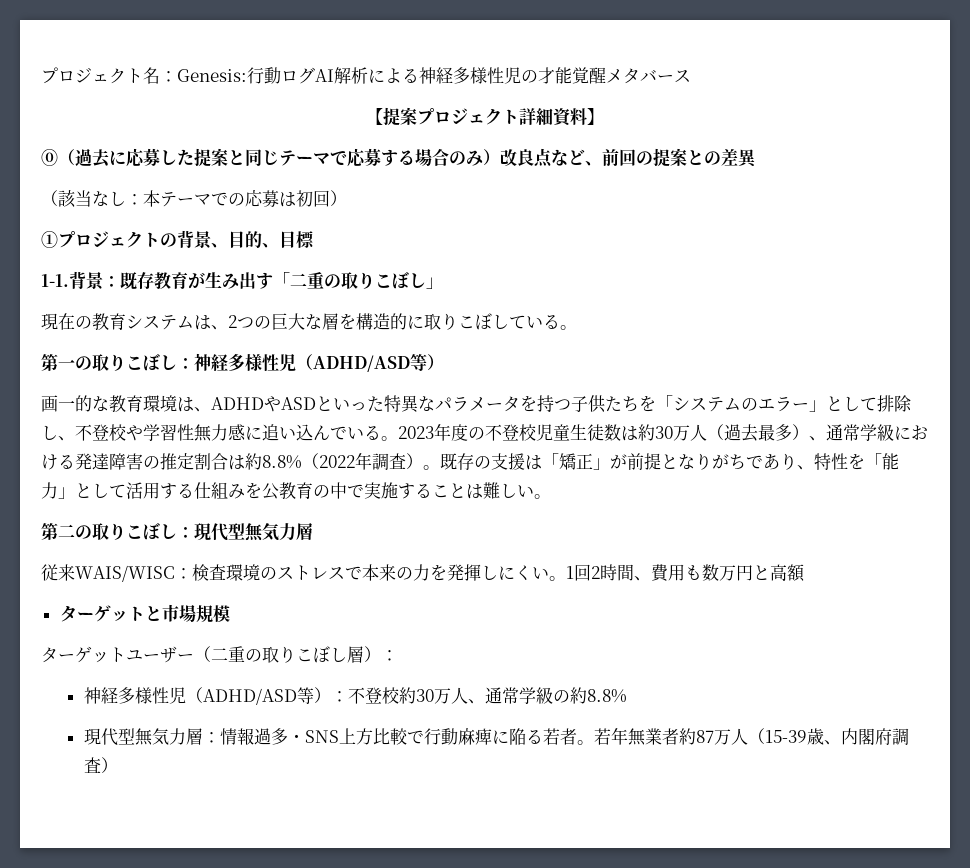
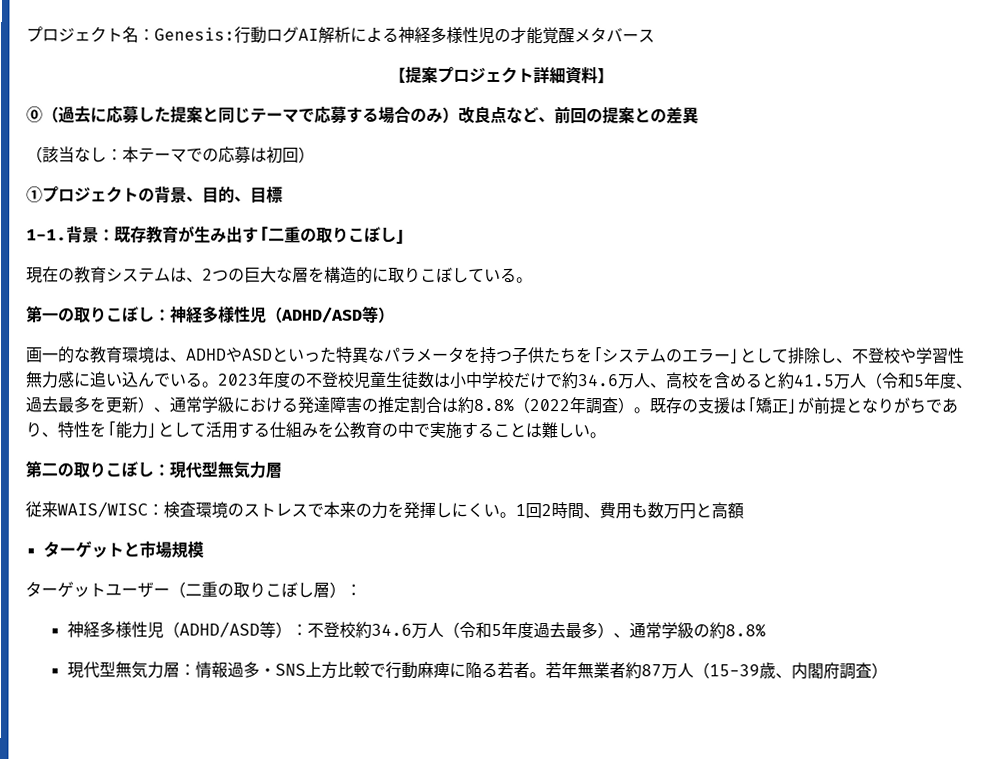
- 2023年度の不登校児童生徒数は約30万人（過去最多）、通常学級における発達障害の推定割合は約8.8%（2022年調査）。
+ 2023年度の不登校児童生徒数は小中学校だけで約34.6万人、高校を含めると約41.5万人（令和5年度、過去最多を更新）、通常学級における発達障害の推定割合は約8.8%（2022年調査）。
- 神経多様性児（ADHD/ASD等）：不登校約30万人、通常学級の約8.8%
+ 神経多様性児（ADHD/ASD等）：不登校約34.6万人（令和5年度過去最多）、通常学級の約8.8%

